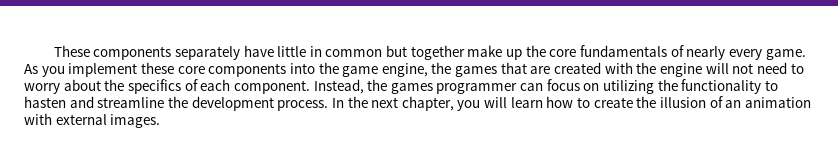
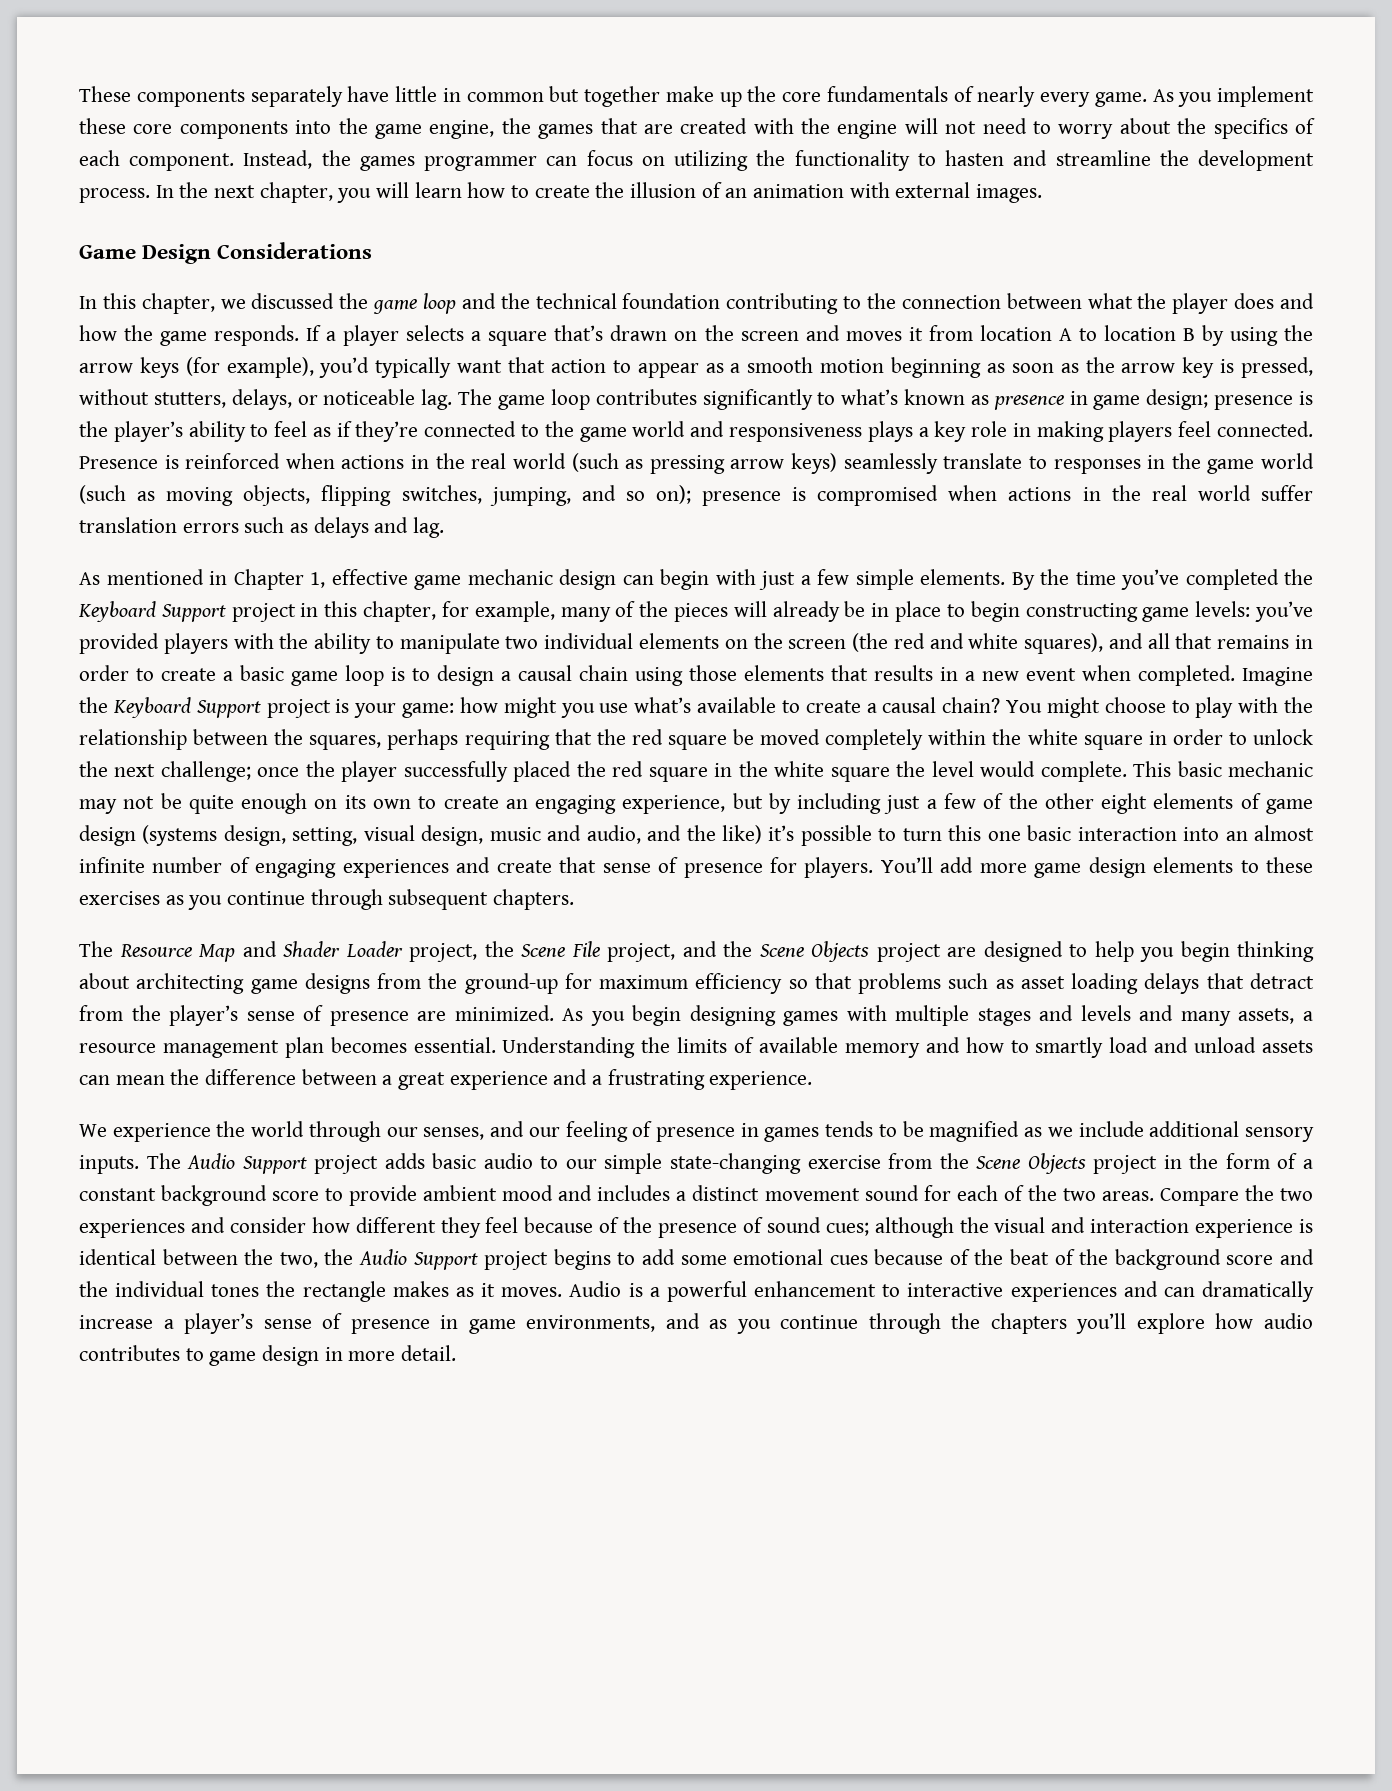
+ Game Design Considerations
+ In this chapter, we discussed the game loop and the technical foundation contributing to the connection between what the player does and how the game responds. If a player selects a square that’s drawn on the screen and moves it from location A to location B by using the arrow keys (for example), you’d typically want that action to appear as a smooth motion beginning as soon as the arrow key is pressed, without stutters, delays, or noticeable lag. The game loop contributes significantly to what’s known as presence in game design; presence is the player’s ability to feel as if they’re connected to the game world and responsiveness plays a key role in making players feel connected. Presence is reinforced when actions in the real world (such as pressing arrow keys) seamlessly translate to responses in the game world (such as moving objects, flipping switches, jumping, and so on); presence is compromised when actions in the real world suffer translation errors such as delays and lag.
+ As mentioned in Chapter 1, effective game mechanic design can begin with just a few simple elements. By the time you’ve completed the Keyboard Support project in this chapter, for example, many of the pieces will already be in place to begin constructing game levels: you’ve provided players with the ability to manipulate two individual elements on the screen (the red and white squares), and all that remains in order to create a basic game loop is to design a causal chain using those elements that results in a new event when completed. Imagine the Keyboard Support project is your game: how might you use what’s available to create a causal chain? You might choose to play with the relationship between the squares, perhaps requiring that the red square be moved completely within the white square in order to unlock the next challenge; once the player successfully placed the red square in the white square the level would complete. This basic mechanic may not be quite enough on its own to create an engaging experience, but by including just a few of the other eight elements of game design (systems design, setting, visual design, music and audio, and the like) it’s possible to turn this one basic interaction into an almost infinite number of engaging experiences and create that sense of presence for players. You’ll add more game design elements to these exercises as you continue through subsequent chapters.
+ The Resource Map and Shader Loader project, the Scene File project, and the Scene Objects project are designed to help you begin thinking about architecting game designs from the ground-up for maximum efficiency so that problems such as asset loading delays that detract from the player’s sense of presence are minimized. As you begin designing games with multiple stages and levels and many assets, a resource management plan becomes essential. Understanding the limits of available memory and how to smartly load and unload assets can mean the difference between a great experience and a frustrating experience.
+ We experience the world through our senses, and our feeling of presence in games tends to be magnified as we include additional sensory inputs. The Audio Support project adds basic audio to our simple state-changing exercise from the Scene Objects project in the form of a constant background score to provide ambient mood and includes a distinct movement sound for each of the two areas. Compare the two experiences and consider how different they feel because of the presence of sound cues; although the visual and interaction experience is identical between the two, the Audio Support project begins to add some emotional cues because of the beat of the background score and the individual tones the rectangle makes as it moves. Audio is a powerful enhancement to interactive experiences and can dramatically increase a player’s sense of presence in game environments, and as you continue through the chapters you’ll explore how audio contributes to game design in more detail.

